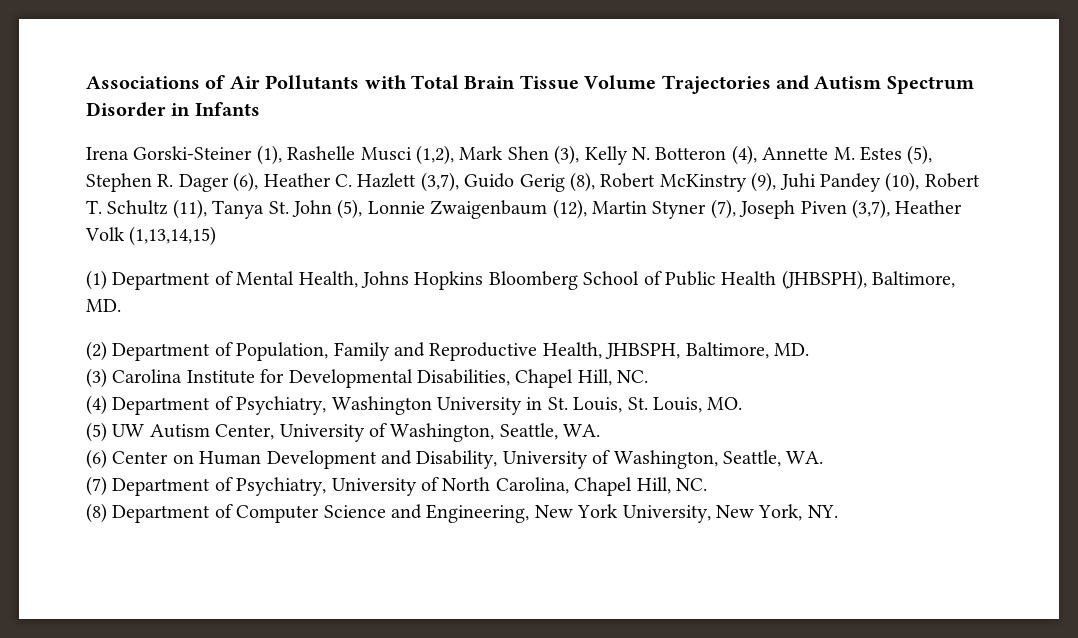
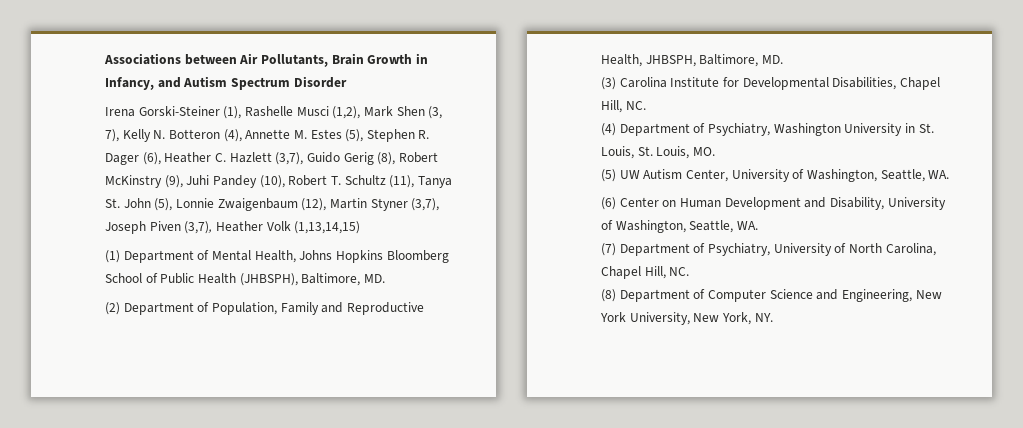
- Associations of Air Pollutants with Total Brain Tissue Volume Trajectories and Autism Spectrum Disorder in Infants
+ Associations between Air Pollutants, Brain Growth in Infancy, and Autism Spectrum Disorder
- Irena Gorski-Steiner (1), Rashelle Musci (1,2), Mark Shen (3), Kelly N. Botteron (4), Annette M. Estes (5), Stephen R. Dager (6), Heather C. Hazlett (3,7), Guido Gerig (8), Robert McKinstry (9), Juhi Pandey (10), Robert T. Schultz (11), Tanya St. John (5), Lonnie Zwaigenbaum (12), Martin Styner (7), Joseph Piven (3,7), Heather Volk (1,13,14,15)
+ Irena Gorski-Steiner (1), Rashelle Musci (1,2), Mark Shen (3, 7), Kelly N. Botteron (4), Annette M. Estes (5), Stephen R. Dager (6), Heather C. Hazlett (3,7), Guido Gerig (8), Robert McKinstry (9), Juhi Pandey (10), Robert T. Schultz (11), Tanya St. John (5), Lonnie Zwaigenbaum (12), Martin Styner (3,7), Joseph Piven (3,7), Heather Volk (1,13,14,15)

